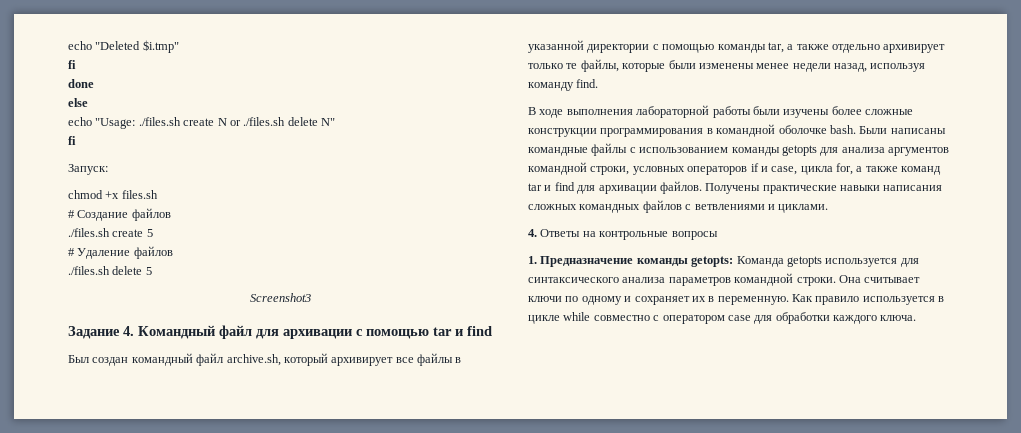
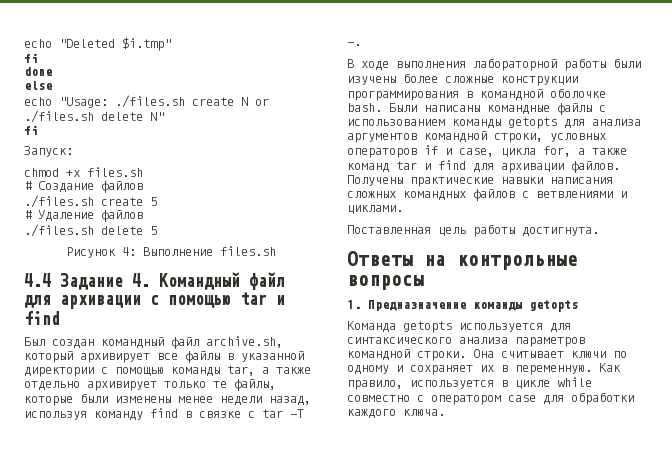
- Screenshot3
- Задание 4. Командный файл для архивации с помощью tar и find
+ Рисунок 4: Выполнение files.sh
+ 4.4 Задание 4. Командный файл для архивации с помощью tar и find
- Был создан командный файл archive.sh, который архивирует все файлы в указанной директории с помощью команды tar, а также отдельно архивирует только те файлы, которые были изменены менее недели назад, используя команду find.
+ Был создан командный файл archive.sh, который архивирует все файлы в указанной директории с помощью команды tar, а также отдельно архивирует только те файлы, которые были изменены менее недели назад, используя команду find в связке с tar -T -.
- 4. Ответы на контрольные вопросы
+ Поставленная цель работы достигнута.
+ Ответы на контрольные вопросы
- 1. Предназначение команды getopts: Команда getopts используется для синтаксического анализа параметров командной строки.
+ 1. Предназначение команды getopts
+ Команда getopts используется для синтаксического анализа параметров командной строки.
- Как правило используется в цикле while совместно с оператором case для обработки каждого ключа.
+ Как правило, используется в цикле while совместно с оператором case для обработки каждого ключа.

